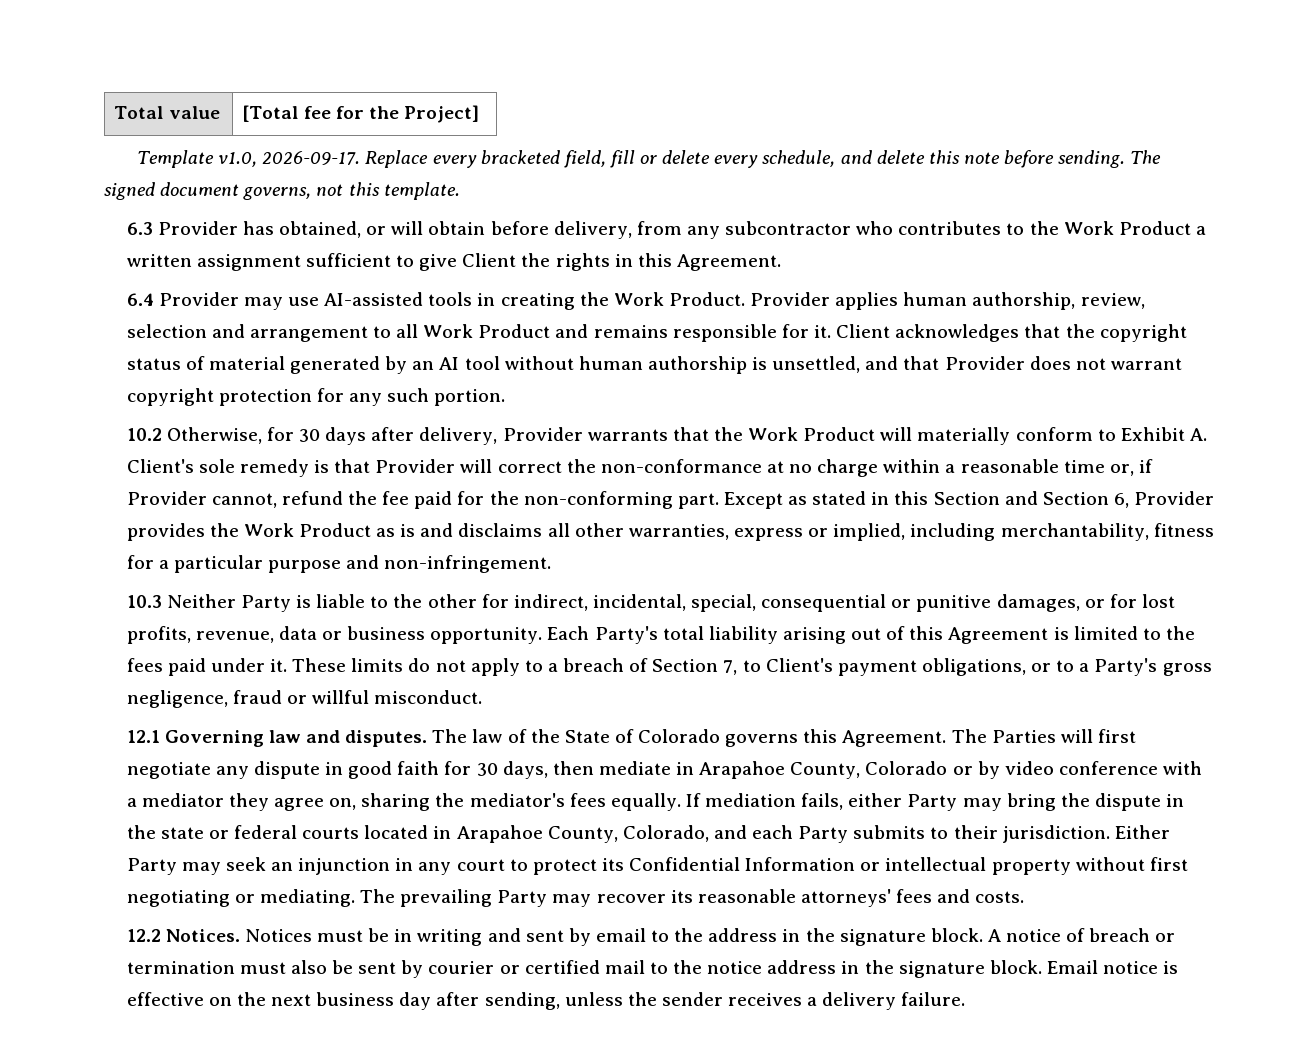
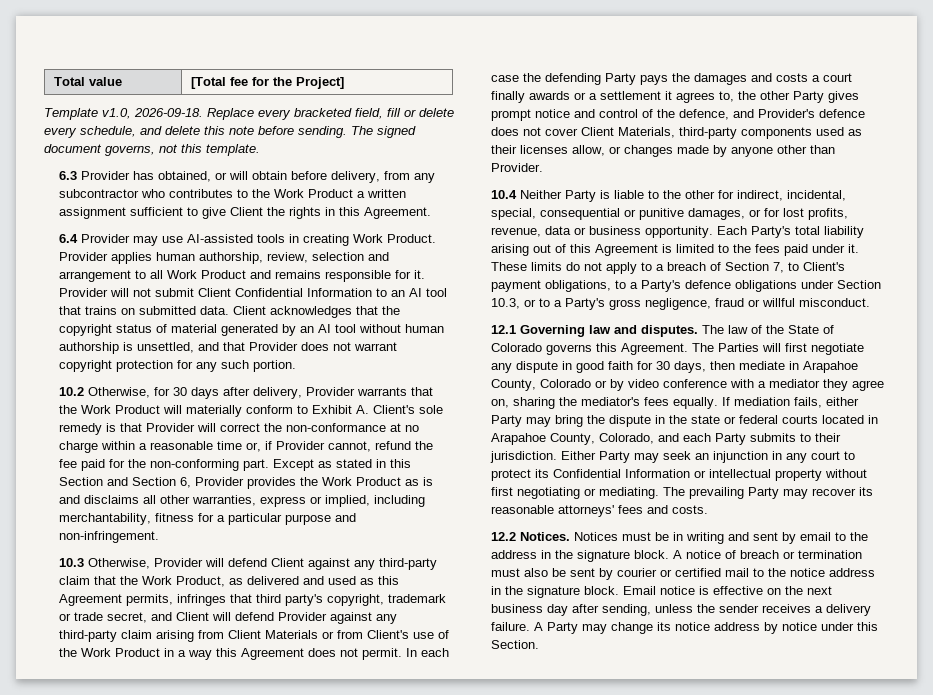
- Template v1.0, 2026-09-17.
+ Template v1.0, 2026-09-18.
- 6.4 Provider may use AI-assisted tools in creating the Work Product.
+ 6.4 Provider may use AI-assisted tools in creating Work Product.
+ Provider will not submit Client Confidential Information to an AI tool that trains on submitted data.
- 10.3 Neither Party is liable to the other for indirect, incidental, special, consequential or punitive damages, or for lost profits, revenue, data or business opportunity.
+ 10.3 Otherwise, Provider will defend Client against any third-party claim that the Work Product, as delivered and used as this Agreement permits, infringes that third party's copyright, trademark or trade secret, and Client will defend Provider against any third-party claim arising from Client Materials or from Client's use of the Work Product in a way this Agreement does not permit. In each case the defending Party pays the damages and costs a court finally awards or a settlement it agrees to, the other Party gives prompt notice and control of the defence, and Provider's defence does not cover Client Materials, third-party components used as their licenses allow, or changes made by anyone other than Provider.
+ 10.4 Neither Party is liable to the other for indirect, incidental, special, consequential or punitive damages, or for lost profits, revenue, data or business opportunity.
- These limits do not apply to a breach of Section 7, to Client's payment obligations, or to a Party's gross negligence, fraud or willful misconduct.
+ These limits do not apply to a breach of Section 7, to Client's payment obligations, to a Party's defence obligations under Section 10.3, or to a Party's gross negligence, fraud or willful misconduct.
+ A Party may change its notice address by notice under this Section.

